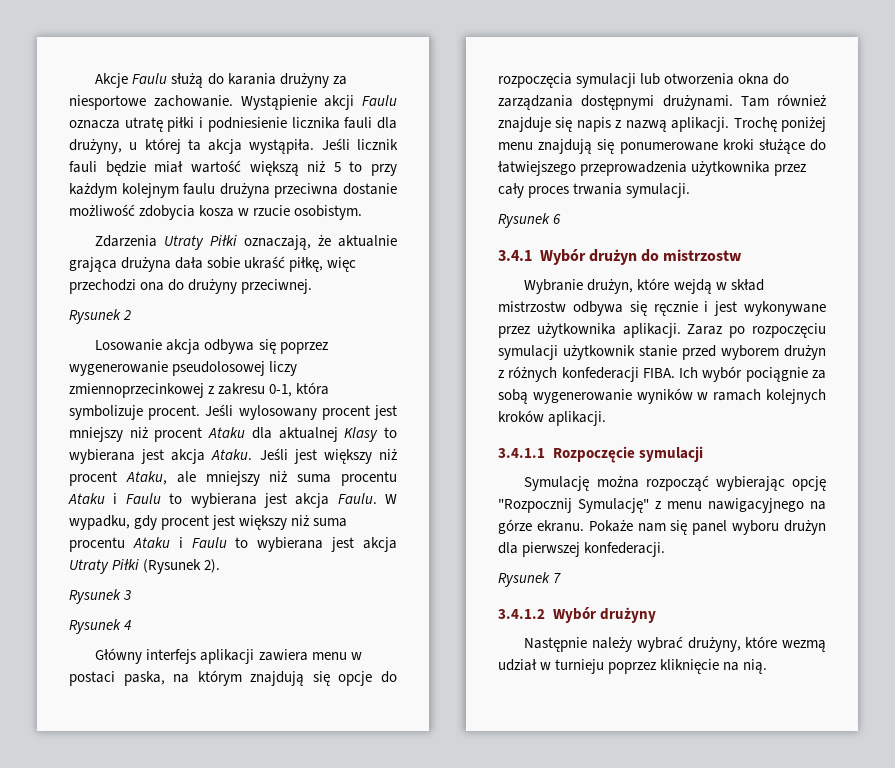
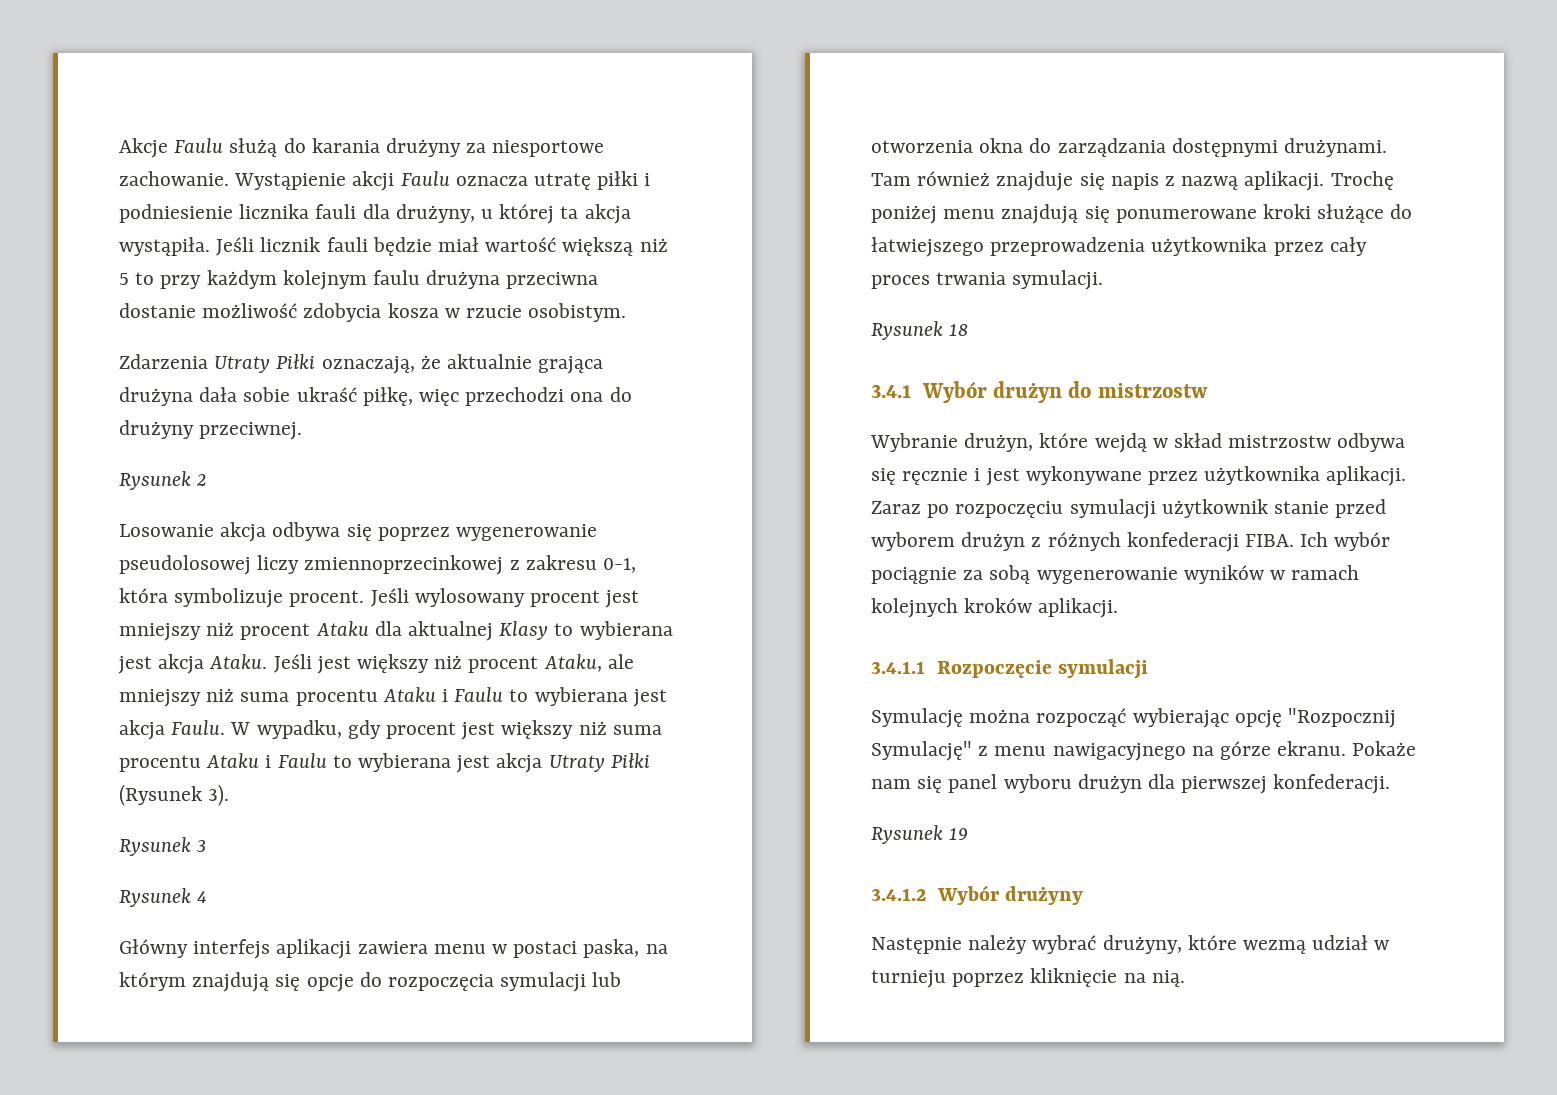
- W wypadku, gdy procent jest większy niż suma procentu Ataku i Faulu to wybierana jest akcja Utraty Piłki (Rysunek 2).
+ W wypadku, gdy procent jest większy niż suma procentu Ataku i Faulu to wybierana jest akcja Utraty Piłki (Rysunek 3).
- Rysunek 6
+ Rysunek 18
- Rysunek 7
+ Rysunek 19

